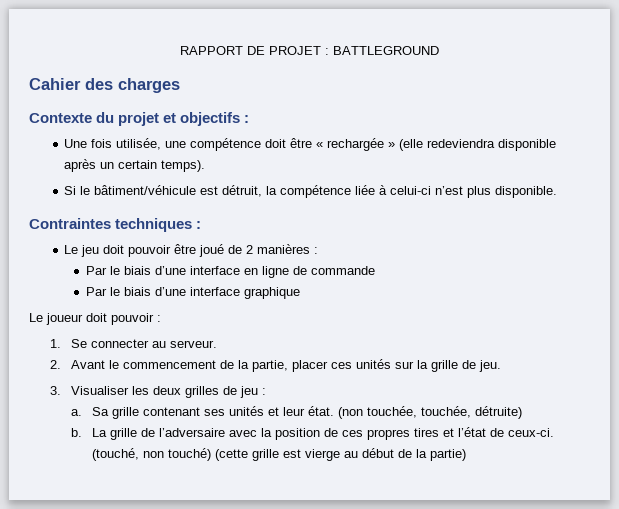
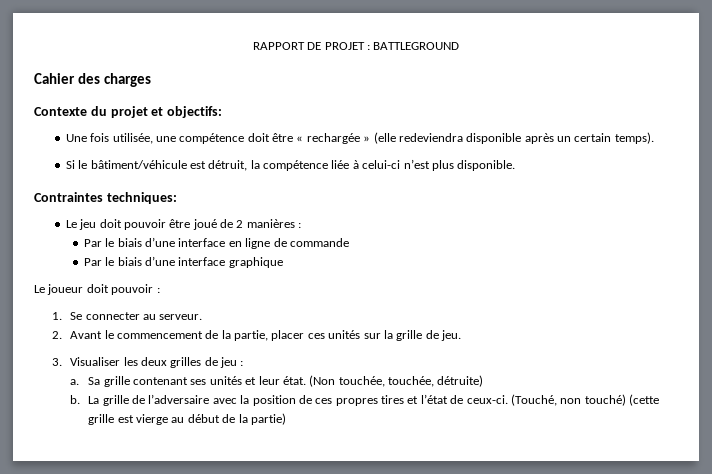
- Contexte du projet et objectifs :
+ Contexte du projet et objectifs:
- Contraintes techniques :
+ Contraintes techniques:
- (non touchée, touchée, détruite)
+ (Non touchée, touchée, détruite)
- (touché, non touché) (cette grille est vierge au début de la partie)
+ (Touché, non touché) (cette grille est vierge au début de la partie)

